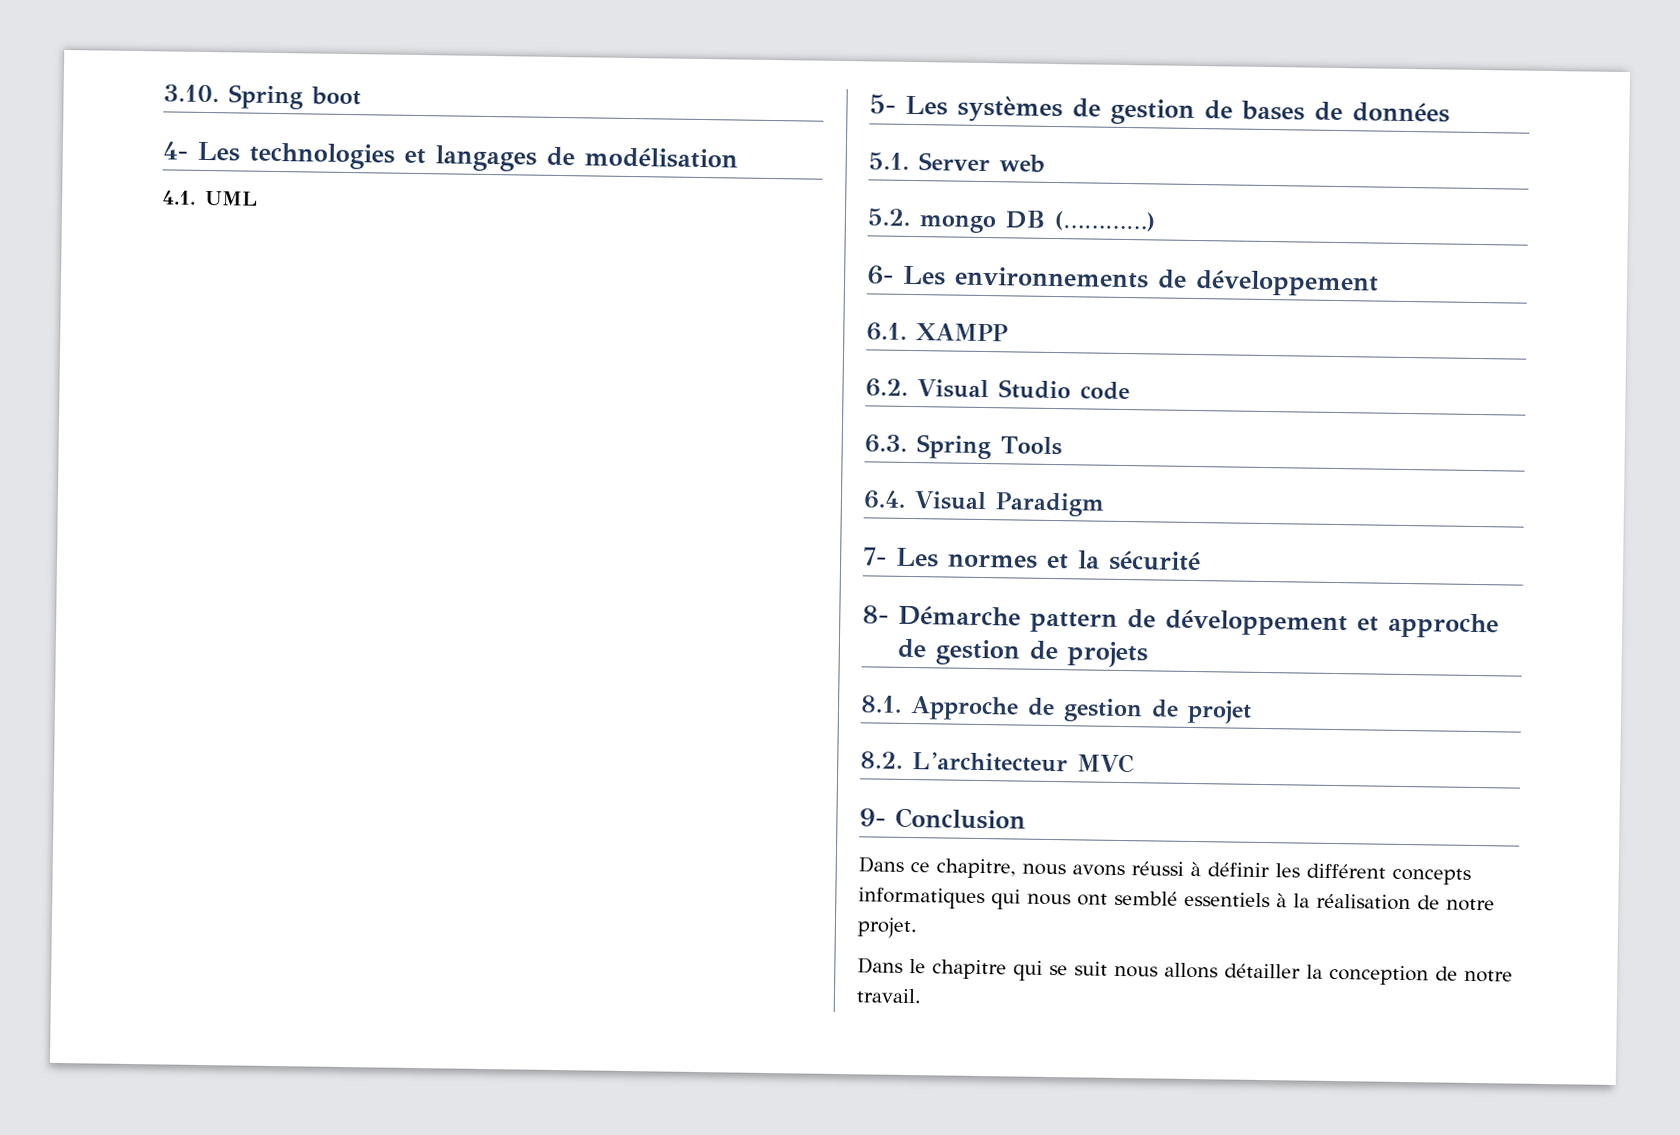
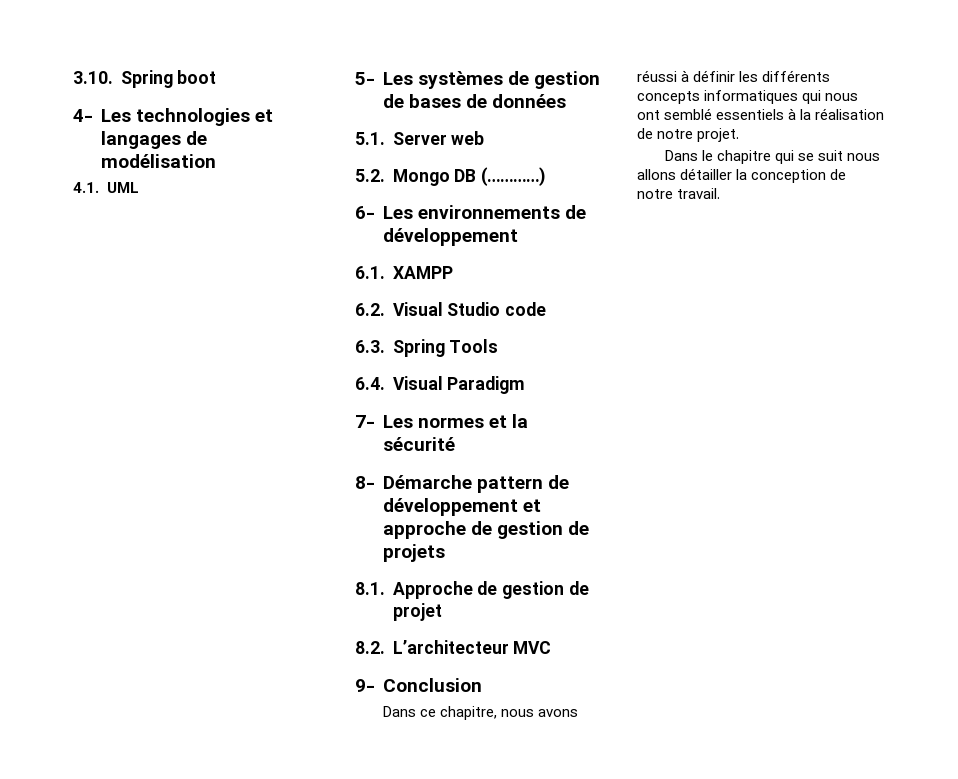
- 5.2. mongo DB (…………)
+ 5.2. Mongo DB (…………)
- Dans ce chapitre, nous avons réussi à définir les différent concepts informatiques qui nous ont semblé essentiels à la réalisation de notre projet.
+ Dans ce chapitre, nous avons réussi à définir les différents concepts informatiques qui nous ont semblé essentiels à la réalisation de notre projet.

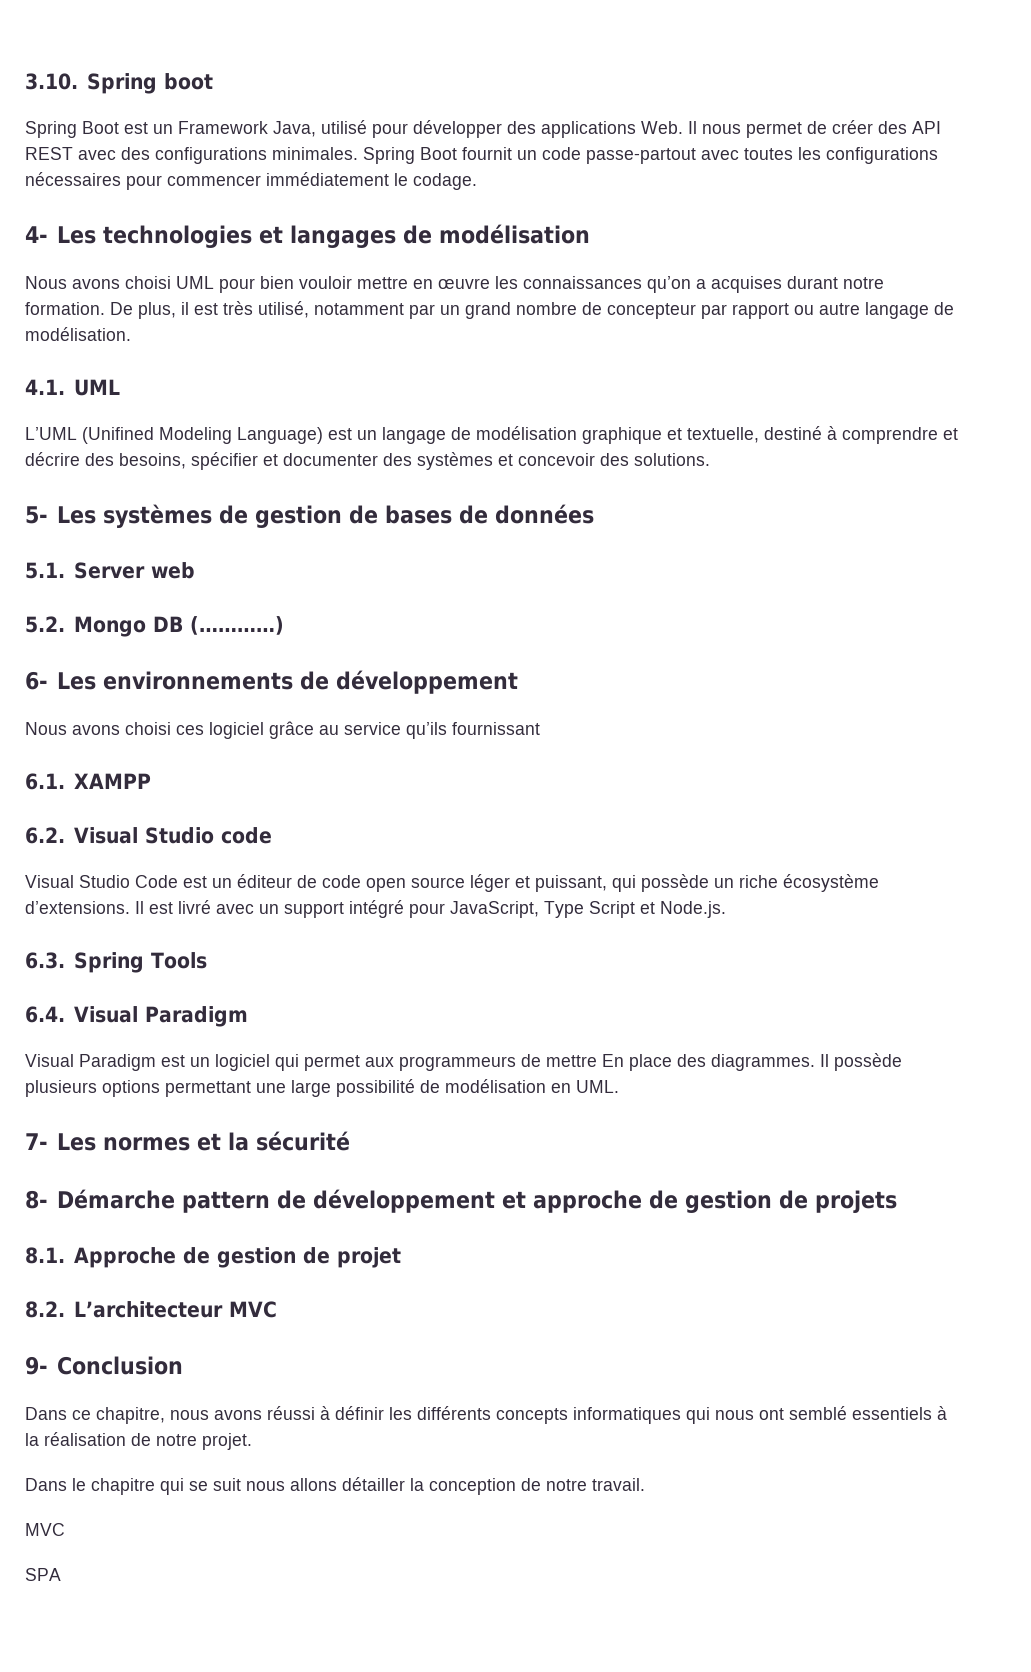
+ Spring Boot est un Framework Java, utilisé pour développer des applications Web. Il nous permet de créer des API REST avec des configurations minimales. Spring Boot fournit un code passe-partout avec toutes les configurations nécessaires pour commencer immédiatement le codage.
+ Nous avons choisi UML pour bien vouloir mettre en œuvre les connaissances qu’on a acquises durant notre formation. De plus, il est très utilisé, notamment par un grand nombre de concepteur par rapport ou autre langage de modélisation.
  4.1. UML
+ L’UML (Unifined Modeling Language) est un langage de modélisation graphique et textuelle, destiné à comprendre et décrire des besoins, spécifier et documenter des systèmes et concevoir des solutions.
+ Nous avons choisi ces logiciel grâce au service qu’ils fournissant
+ Visual Studio Code est un éditeur de code open source léger et puissant, qui possède un riche écosystème d’extensions. Il est livré avec un support intégré pour JavaScript, Type Script et Node.js.
+ Visual Paradigm est un logiciel qui permet aux programmeurs de mettre En place des diagrammes. Il possède plusieurs options permettant une large possibilité de modélisation en UML.
  Dans le chapitre qui se suit nous allons détailler la conception de notre travail.
+ MVC
+ SPA

